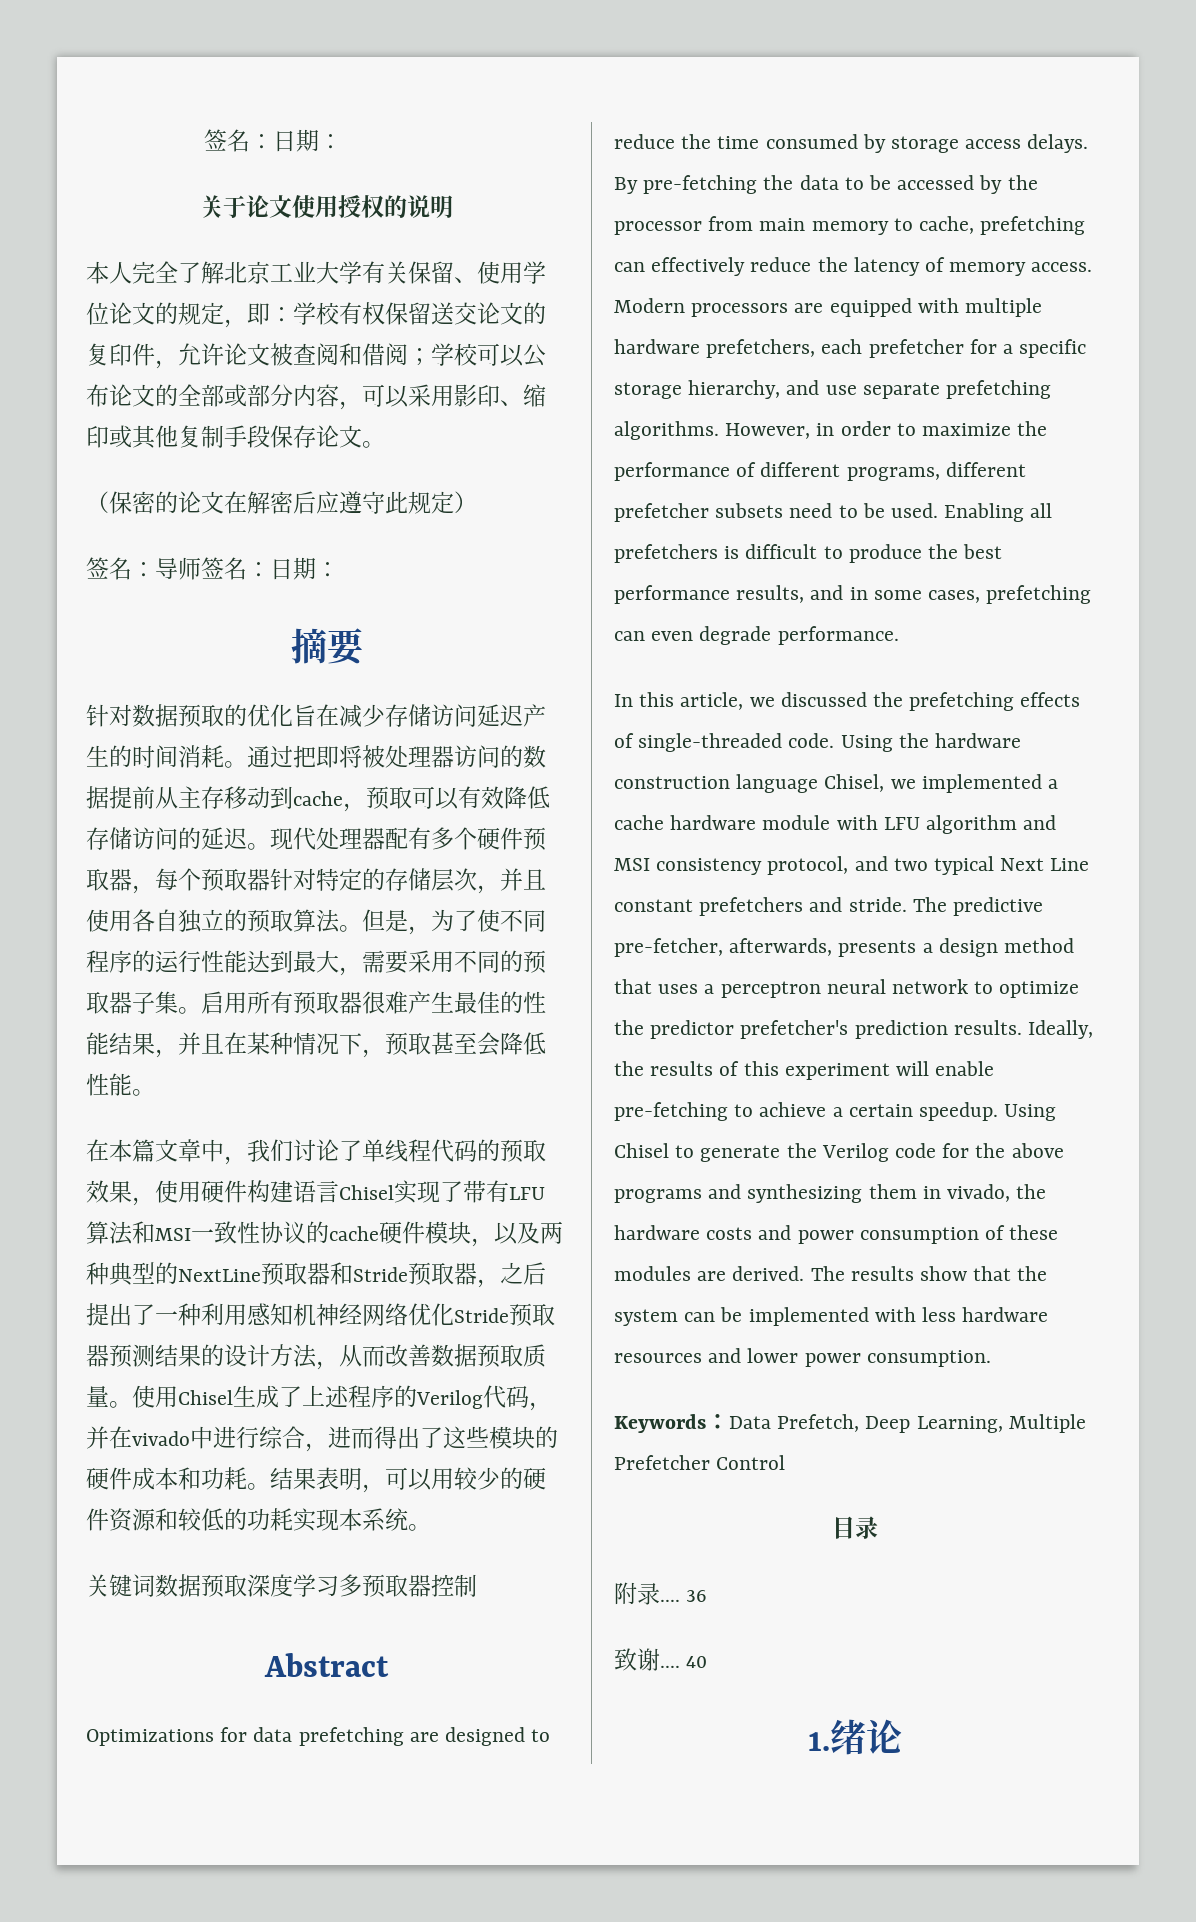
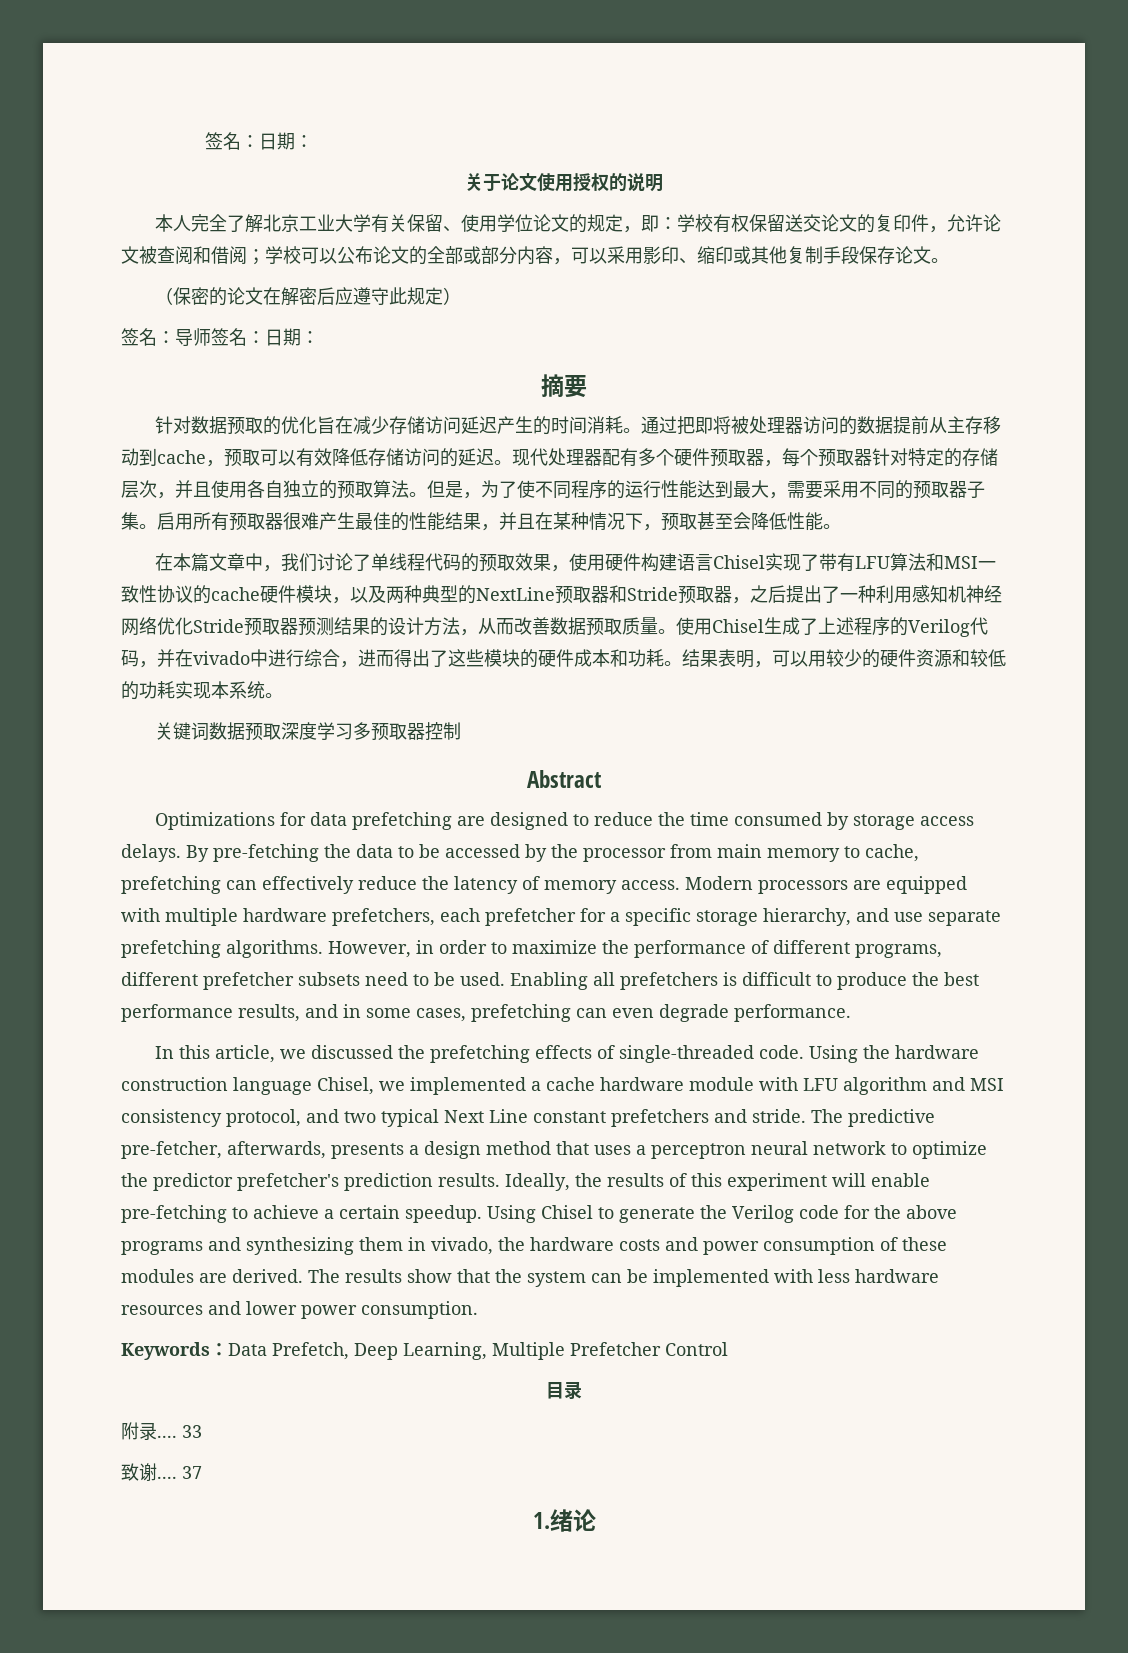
- 36
+ 33
- 40
+ 37

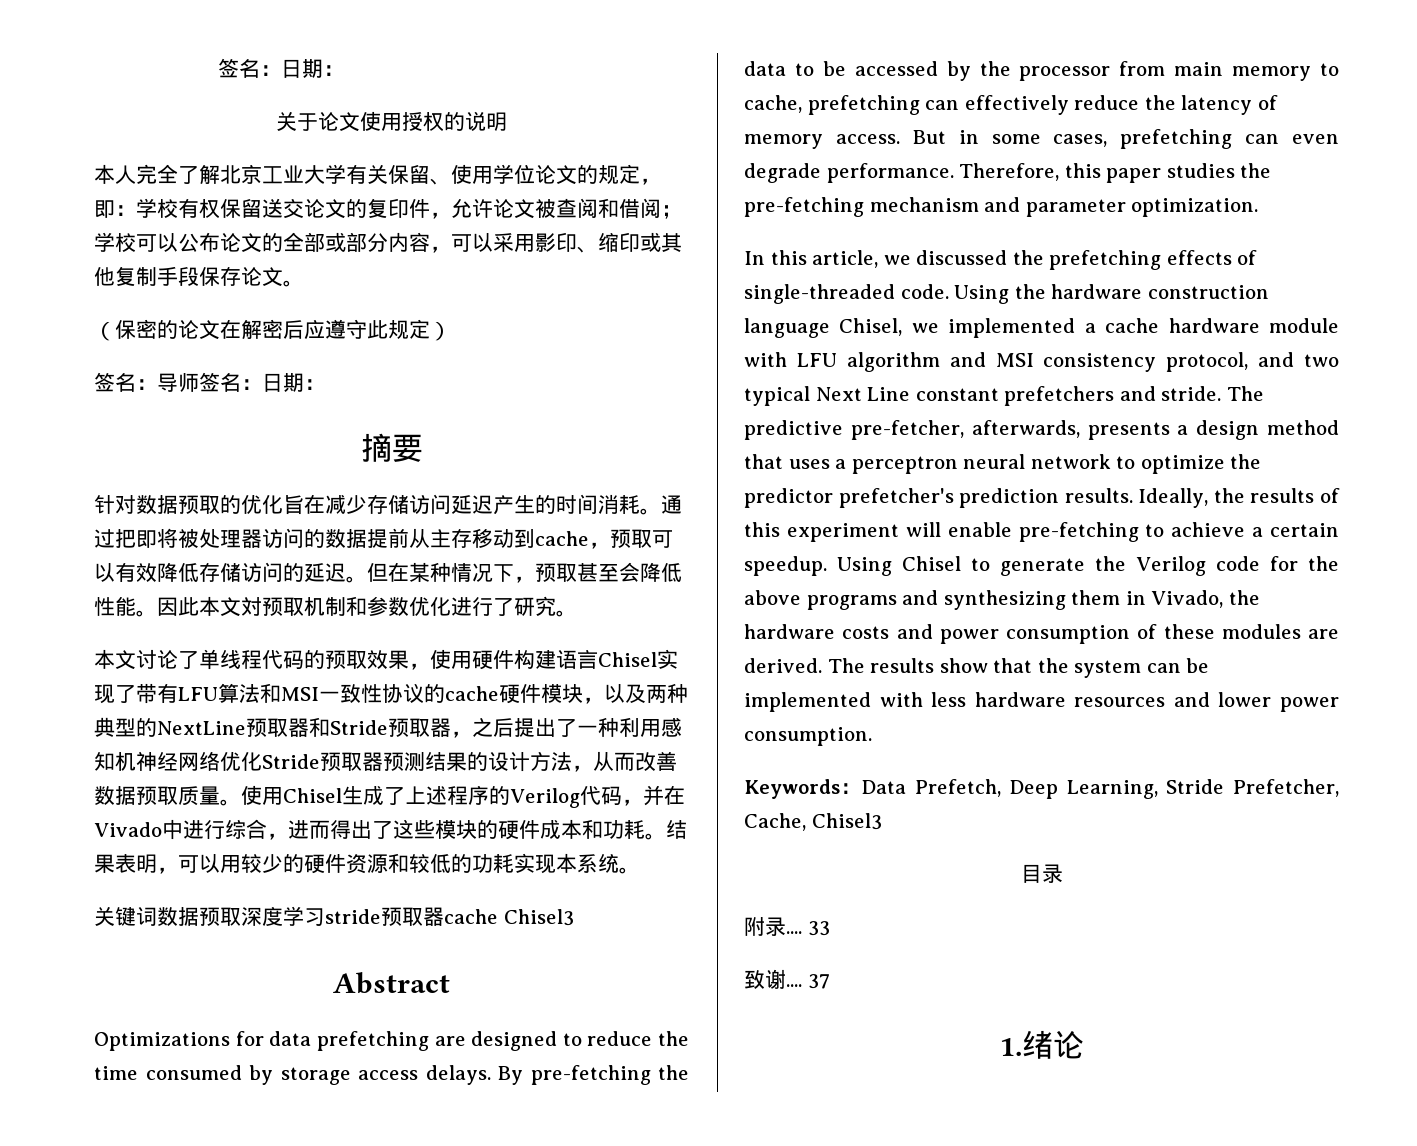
- 现代处理器配有多个硬件预取器，每个预取器针对特定的存储层次，并且使用各自独立的预取算法。但是，为了使不同程序的运行性能达到最大，需要采用不同的预取器子集。启用所有预取器很难产生最佳的性能结果，并且在某种情况下，预取甚至会降低性能。
- 在本篇文章中，我们讨论了单线程代码的预取效果，使用硬件构建语言Chisel实现了带有LFU算法和MSI一致性协议的cache硬件模块，以及两种典型的NextLine预取器和Stride预取器，之后提出了一种利用感知机神经网络优化Stride预取器预测结果的设计方法，从而改善数据预取质量。
+ 但在某种情况下，预取甚至会降低性能。因此本文対预取机制和参数优化进行了研究。
+ 本文讨论了单线程代码的预取效果，使用硬件构建语言Chisel实现了带有LFU算法和MSI一致性协议的cache硬件模块，以及两种典型的NextLine预取器和Stride预取器，之后提出了一种利用感知机神经网络优化Stride预取器预测结果的设计方法，从而改善数据预取质量。
- 使用Chisel生成了上述程序的Verilog代码，并在vivado中进行综合，进而得出了这些模块的硬件成本和功耗。
+ 使用Chisel生成了上述程序的Verilog代码，并在Vivado中进行综合，进而得出了这些模块的硬件成本和功耗。
- 关键词数据预取深度学习多预取器控制
+ 关键词数据预取深度学习stride预取器cache Chisel3
- Modern processors are equipped with multiple hardware prefetchers, each prefetcher for a specific storage hierarchy, and use separate prefetching algorithms. However, in order to maximize the performance of different programs, different prefetcher subsets need to be used. Enabling all prefetchers is difficult to produce the best performance results, and in some cases, prefetching can even degrade performance.
+ But in some cases, prefetching can even degrade performance. Therefore, this paper studies the pre-fetching mechanism and parameter optimization.
- Using Chisel to generate the Verilog code for the above programs and synthesizing them in vivado, the hardware costs and power consumption of these modules are derived.
+ Using Chisel to generate the Verilog code for the above programs and synthesizing them in Vivado, the hardware costs and power consumption of these modules are derived.
- Keywords：Data Prefetch, Deep Learning, Multiple Prefetcher Control
+ Keywords：Data Prefetch, Deep Learning, Stride Prefetcher, Cache, Chisel3

